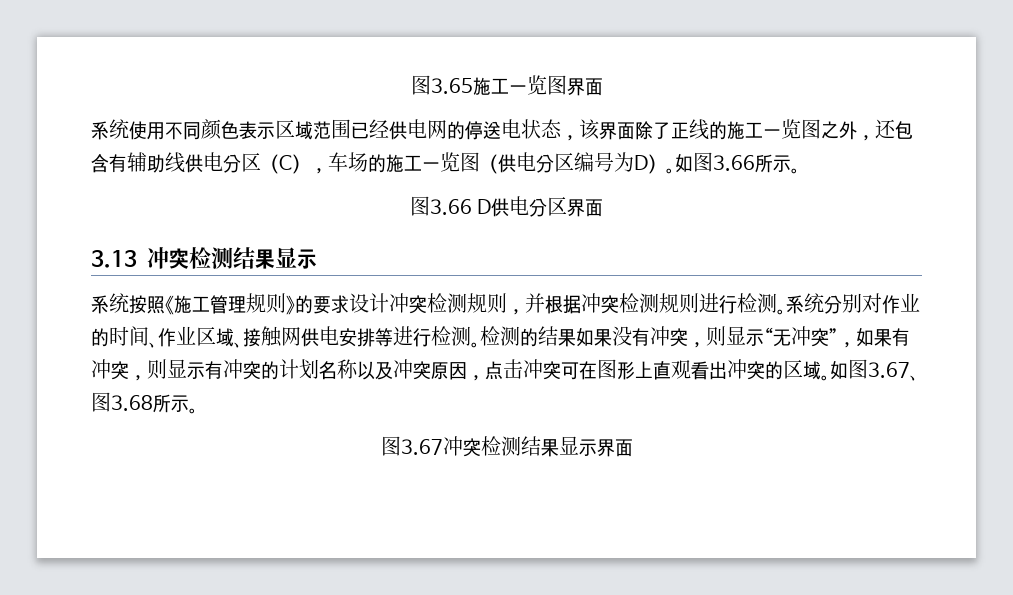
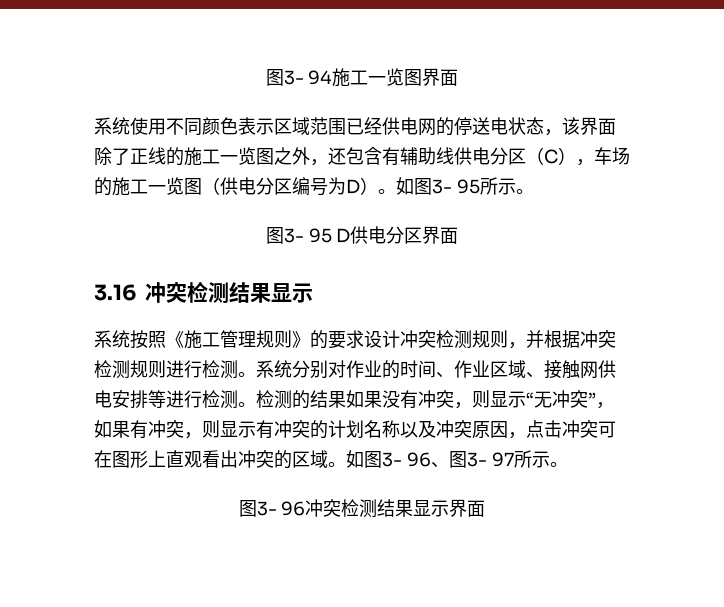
- 图3.65施工一览图界面
+ 图3- 94施工一览图界面
- 如图3.66所示。
- 图3.66 D供电分区界面
+ 如图3- 95所示。
+ 图3- 95 D供电分区界面
- 3.13冲突检测结果显示
+ 3.16冲突检测结果显示
- 如图3.67、图3.68所示。
- 图3.67冲突检测结果显示界面
+ 如图3- 96、图3- 97所示。
+ 图3- 96冲突检测结果显示界面

